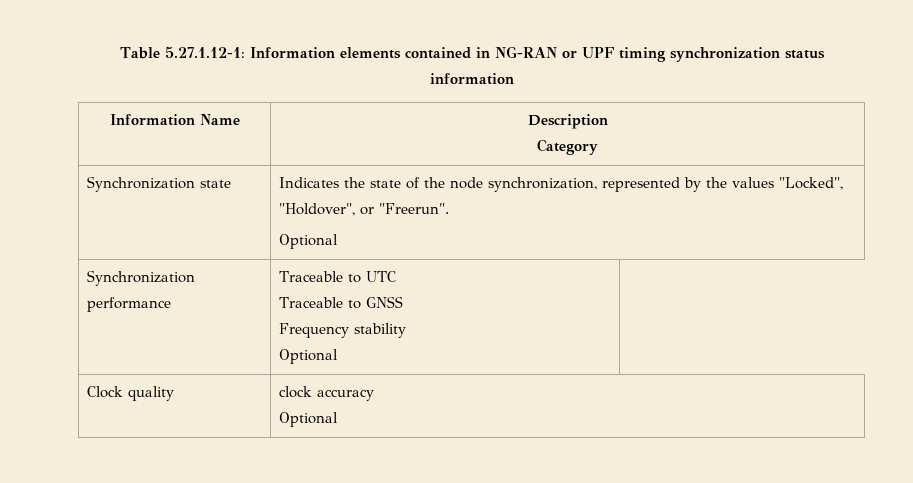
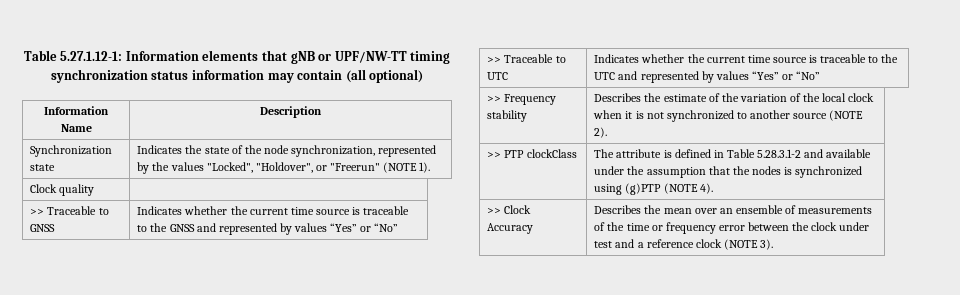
- Table 5.27.1.12-1: Information elements contained in NG-RAN or UPF timing synchronization status information
+ Table 5.27.1.12-1: Information elements that gNB or UPF/NW-TT timing synchronization status information may contain (all optional)
  Information Name | Description
- Category
- Synchronization state | Indicates the state of the node synchronization, represented by the values "Locked", "Holdover", or "Freerun".
- Optional
- Synchronization performance | Traceable to UTC
- Traceable to GNSS
- Frequency stability
- Optional
- Clock quality | clock accuracy
- Optional
+ Synchronization state | Indicates the state of the node synchronization, represented by the values "Locked", "Holdover", or "Freerun" (NOTE 1).
+ Clock quality |
+ >> Traceable to GNSS | Indicates whether the current time source is traceable to the GNSS and represented by values “Yes” or “No”
+ >> Traceable to UTC | Indicates whether the current time source is traceable to the UTC and represented by values “Yes” or “No”
+ >> Frequency stability | Describes the estimate of the variation of the local clock when it is not synchronized to another source (NOTE 2).
+ >> PTP clockClass | The attribute is defined in Table 5.28.3.1-2 and available under the assumption that the nodes is synchronized using (g)PTP (NOTE 4).
+ >> Clock Accuracy | Describes the mean over an ensemble of measurements of the time or frequency error between the clock under test and a reference clock (NOTE 3).

